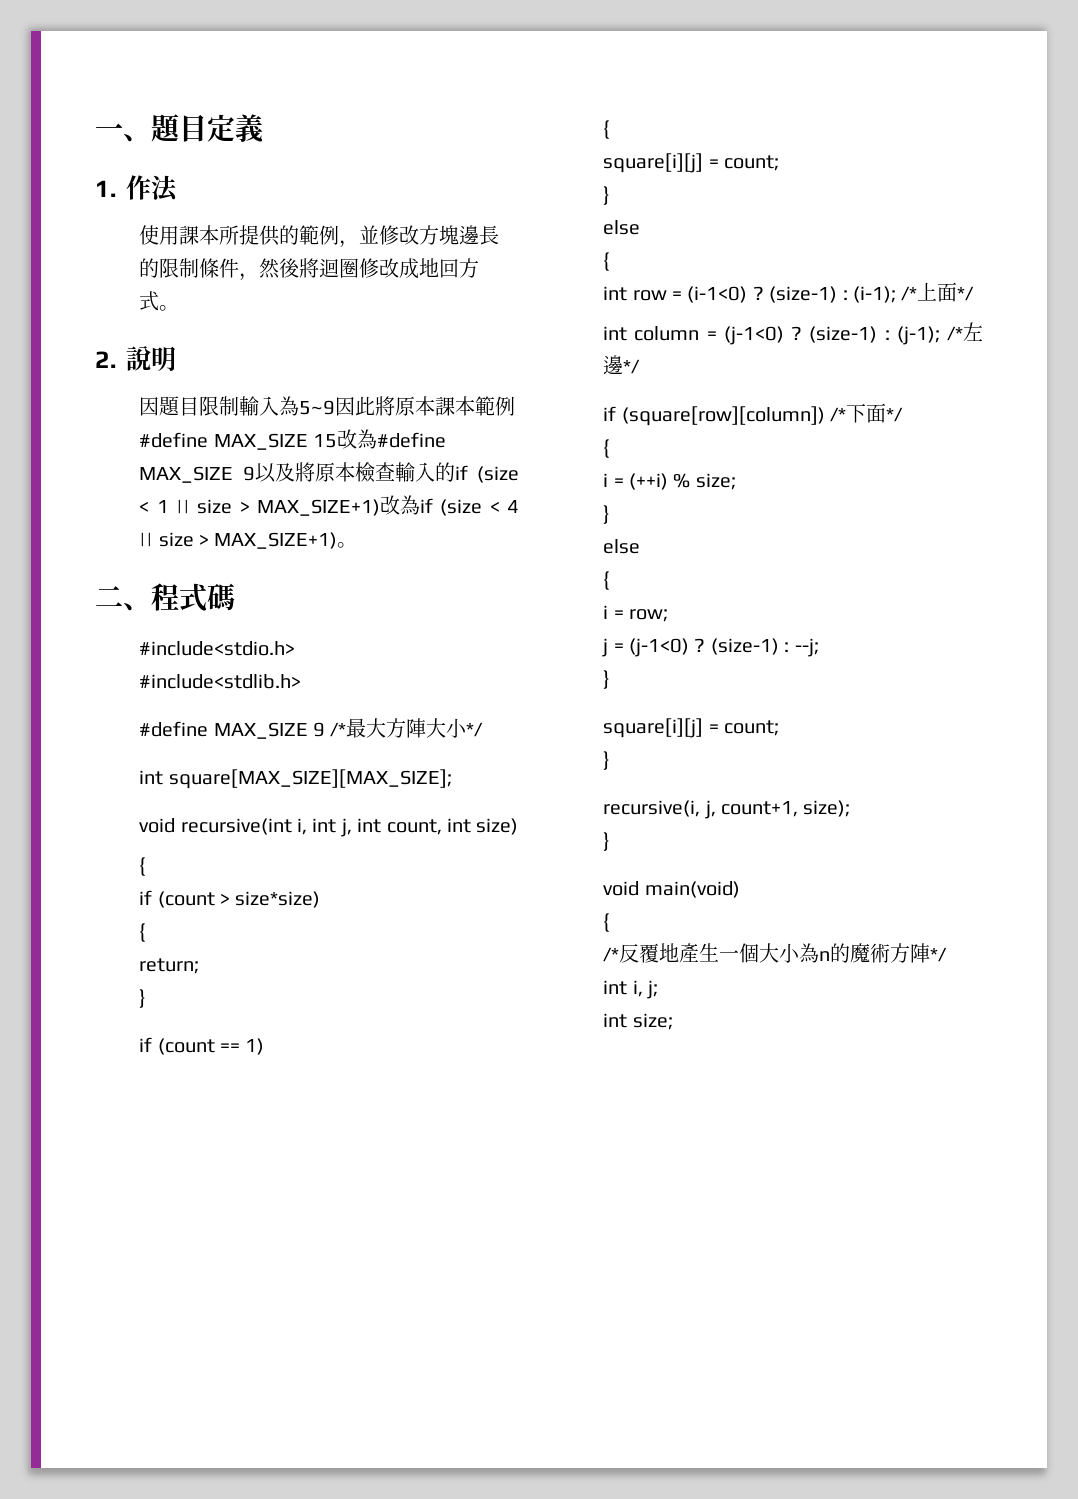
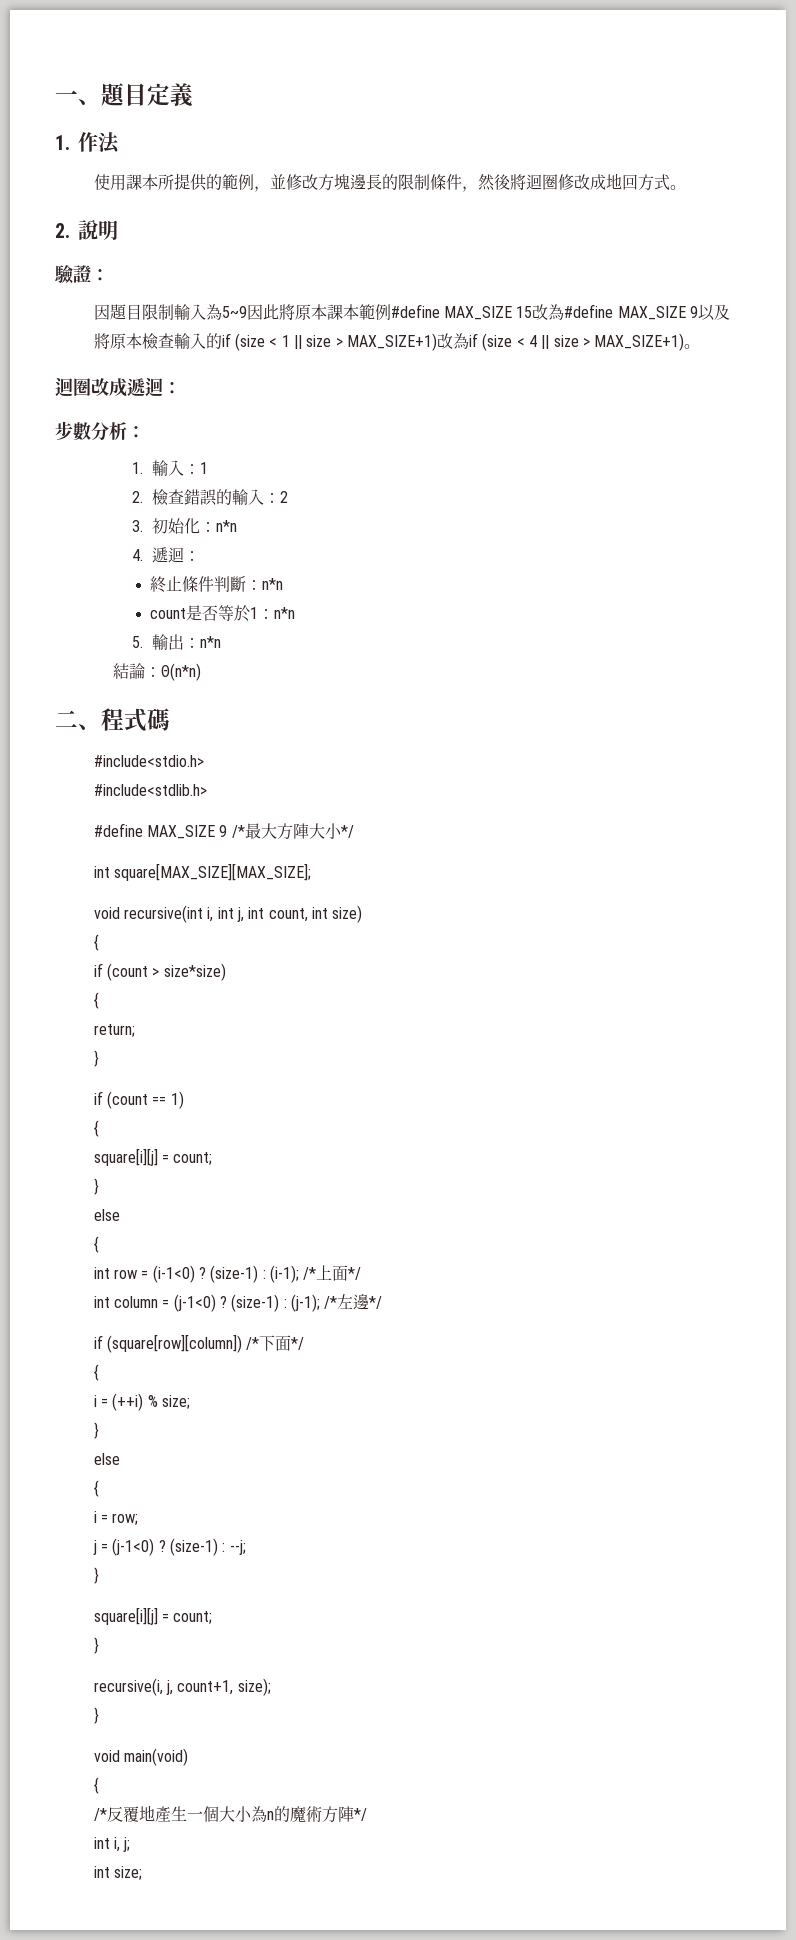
+ 驗證：
+ 迴圈改成遞迴：
+ 步數分析：
+ 1.輸入：1
+ 2.檢查錯誤的輸入：2
+ 3.初始化：n*n
+ 4.遞迴：
+ 終止條件判斷：n*n
+ count是否等於1：n*n
+ 5.輸出：n*n
+ 結論：Θ(n*n)

